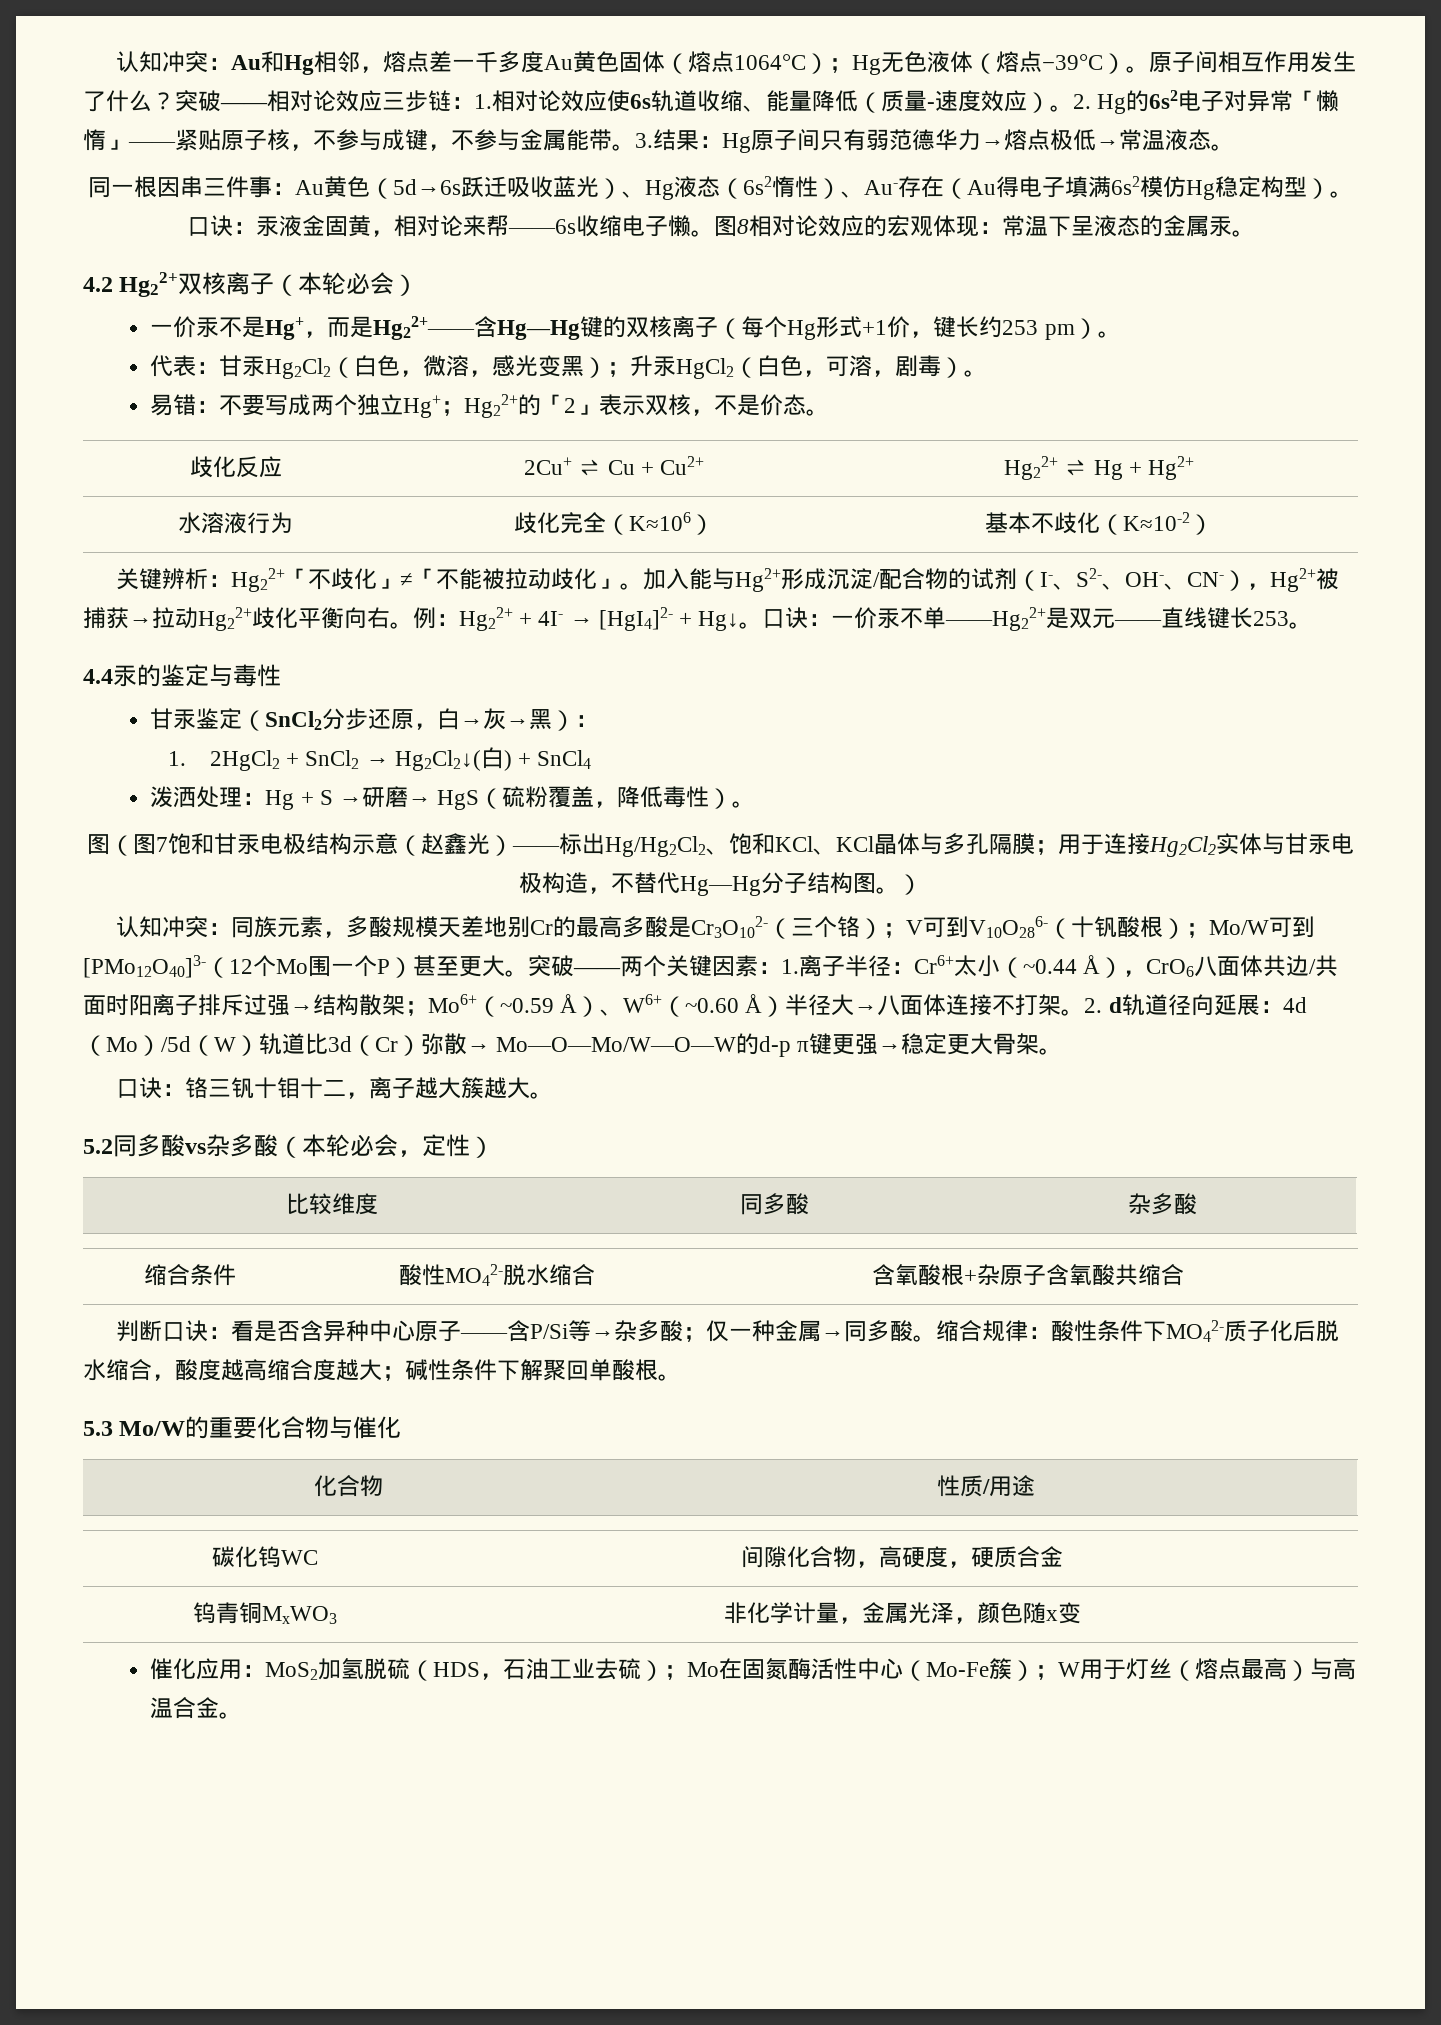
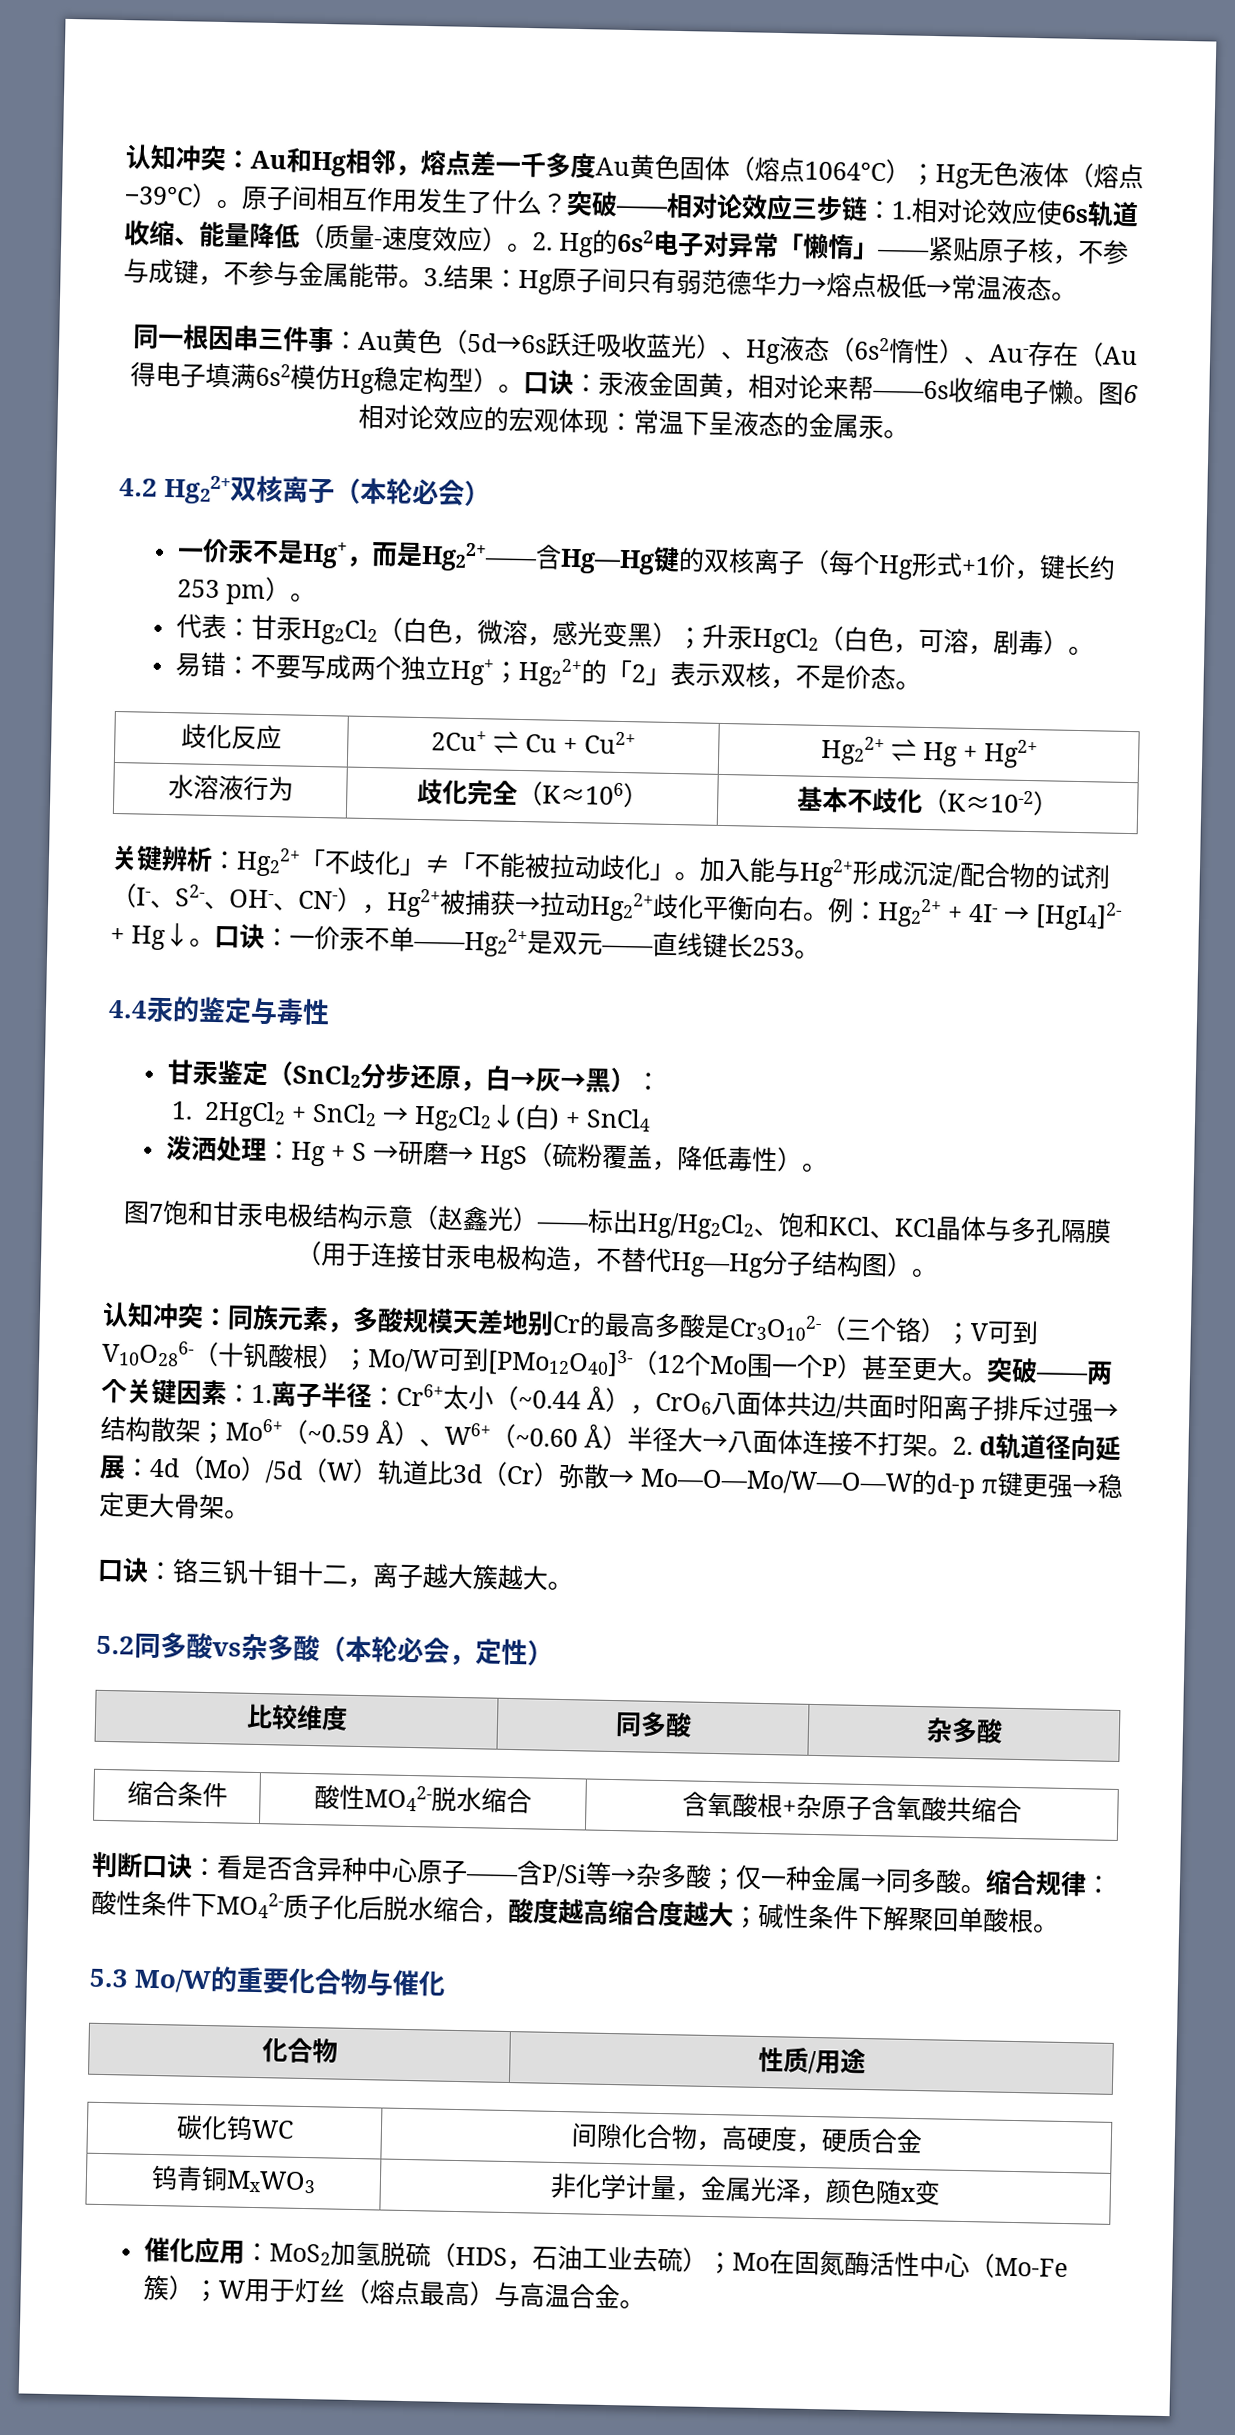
- 图8相对论效应的宏观体现：常温下呈液态的金属汞。
+ 图6相对论效应的宏观体现：常温下呈液态的金属汞。
- 图（图7饱和甘汞电极结构示意（赵鑫光）——标出Hg/Hg2Cl2、饱和KCl、KCl晶体与多孔隔膜；用于连接Hg2Cl2实体与甘汞电极构造，不替代Hg—Hg分子结构图。）
+ 图7饱和甘汞电极结构示意（赵鑫光）——标出Hg/Hg2Cl2、饱和KCl、KCl晶体与多孔隔膜（用于连接甘汞电极构造，不替代Hg—Hg分子结构图）。

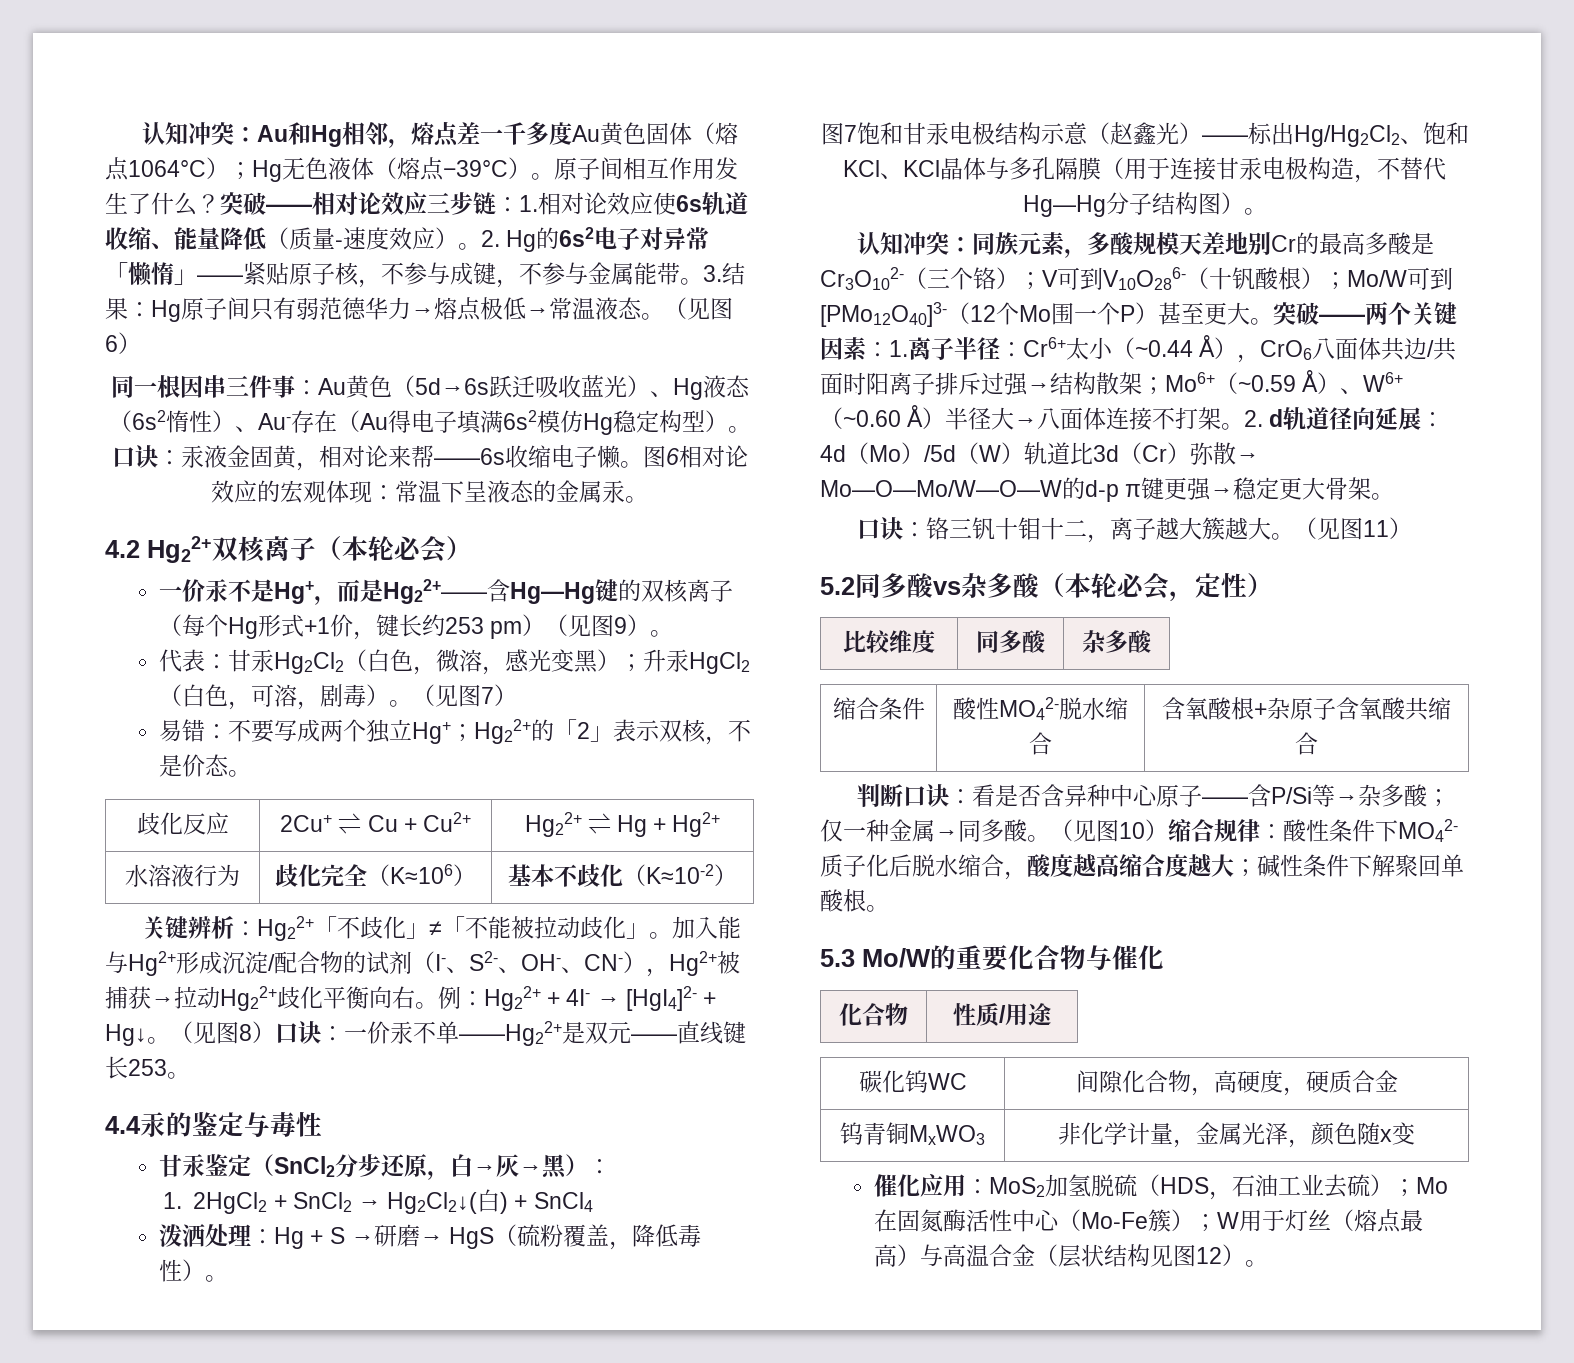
+ （见图6）
- 一价汞不是Hg+，而是Hg22+——含Hg—Hg键的双核离子（每个Hg形式+1价，键长约253 pm）。
+ 一价汞不是Hg+，而是Hg22+——含Hg—Hg键的双核离子（每个Hg形式+1价，键长约253 pm）（见图9）。
+ （见图7）
- 口诀：一价汞不单——Hg22+是双元——直线键长253。
+ （见图8）口诀：一价汞不单——Hg22+是双元——直线键长253。
+ （见图11）
- 缩合规律：酸性条件下MO42-质子化后脱水缩合，酸度越高缩合度越大；碱性条件下解聚回单酸根。
+ （见图10）缩合规律：酸性条件下MO42-质子化后脱水缩合，酸度越高缩合度越大；碱性条件下解聚回单酸根。
- 催化应用：MoS2加氢脱硫（HDS，石油工业去硫）；Mo在固氮酶活性中心（Mo-Fe簇）；W用于灯丝（熔点最高）与高温合金。
+ 催化应用：MoS2加氢脱硫（HDS，石油工业去硫）；Mo在固氮酶活性中心（Mo-Fe簇）；W用于灯丝（熔点最高）与高温合金（层状结构见图12）。

